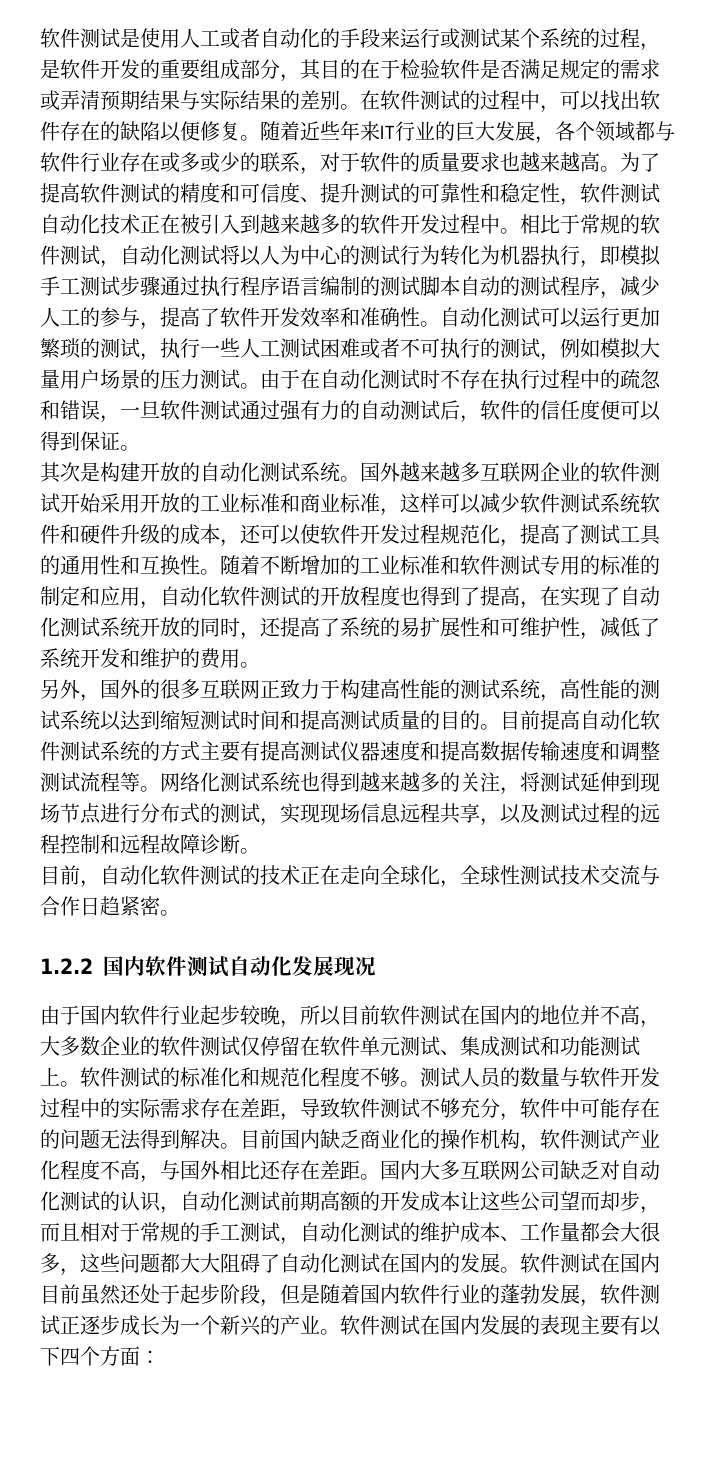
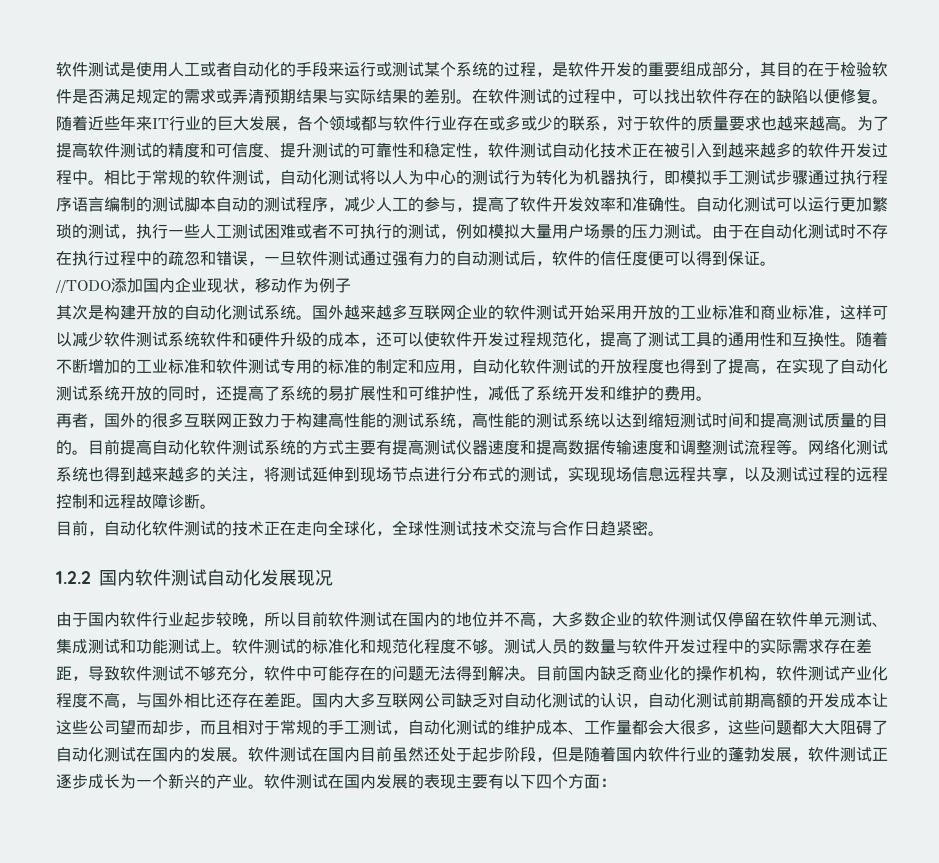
+ //TODO添加国内企业现状，移动作为例子
- 另外，国外的很多互联网正致力于构建高性能的测试系统，高性能的测试系统以达到缩短测试时间和提高测试质量的目的。
+ 再者，国外的很多互联网正致力于构建高性能的测试系统，高性能的测试系统以达到缩短测试时间和提高测试质量的目的。

